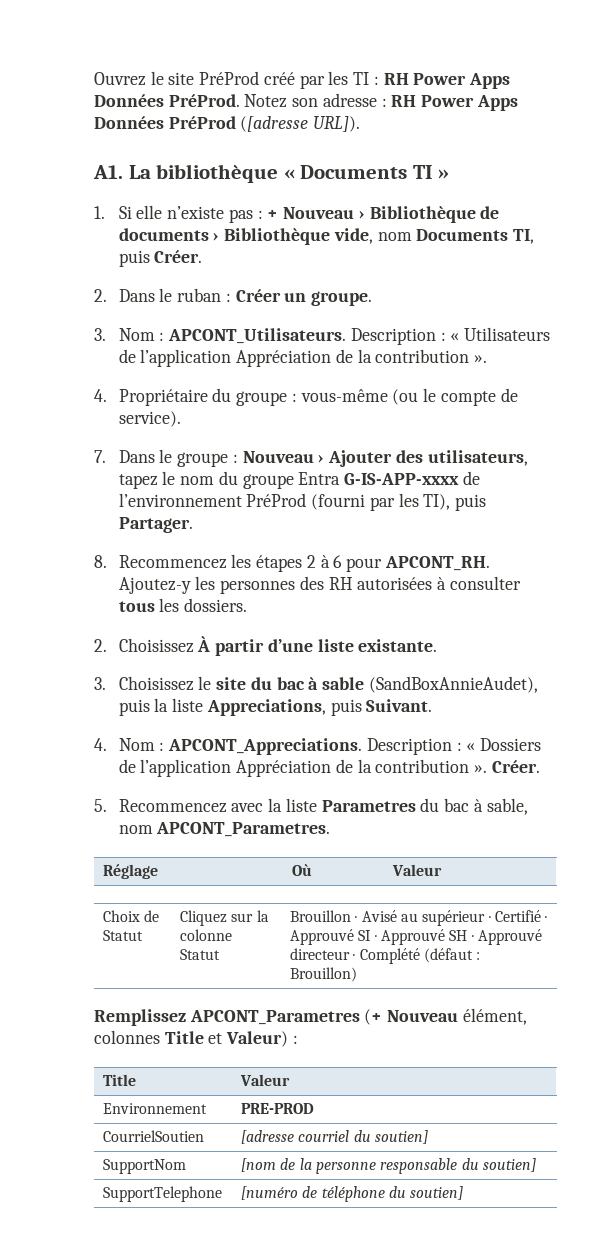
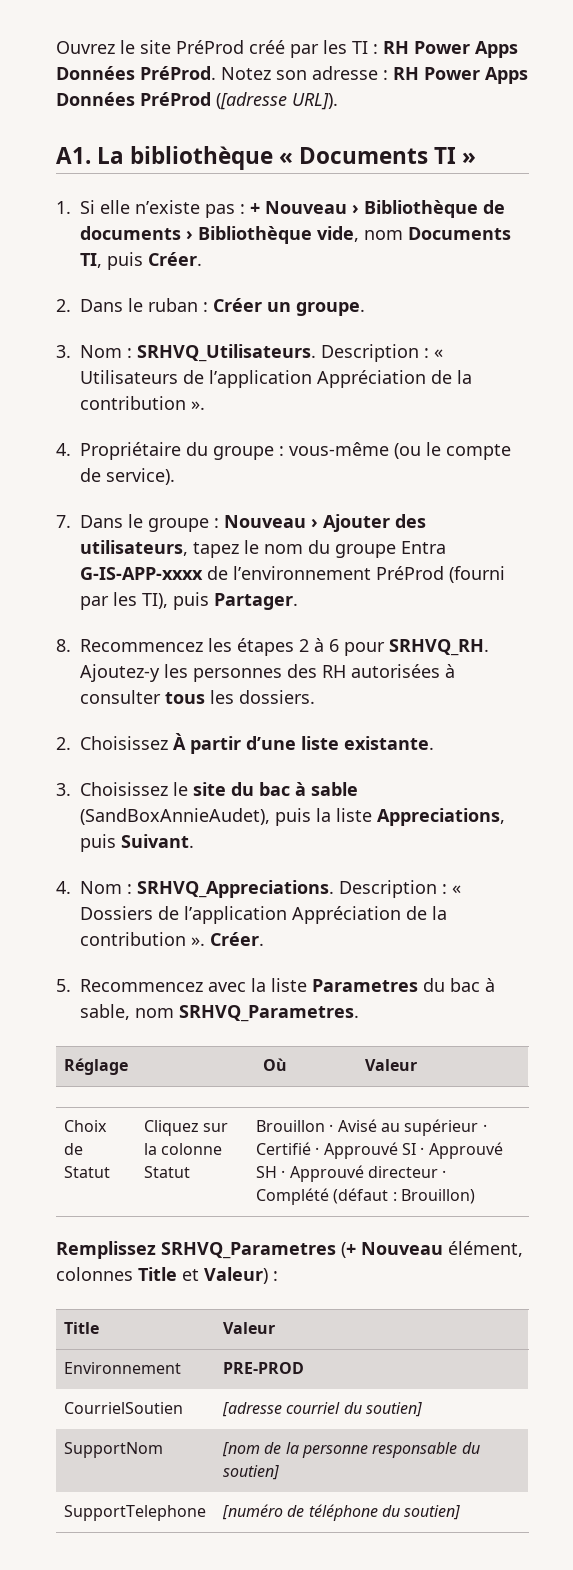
- 3. Nom : APCONT_Utilisateurs.
+ 3. Nom : SRHVQ_Utilisateurs.
- 8. Recommencez les étapes 2 à 6 pour APCONT_RH.
+ 8. Recommencez les étapes 2 à 6 pour SRHVQ_RH.
- 4. Nom : APCONT_Appreciations.
+ 4. Nom : SRHVQ_Appreciations.
- 5. Recommencez avec la liste Parametres du bac à sable, nom APCONT_Parametres.
+ 5. Recommencez avec la liste Parametres du bac à sable, nom SRHVQ_Parametres.
- Remplissez APCONT_Parametres (+ Nouveau élément, colonnes Title et Valeur) :
+ Remplissez SRHVQ_Parametres (+ Nouveau élément, colonnes Title et Valeur) :

